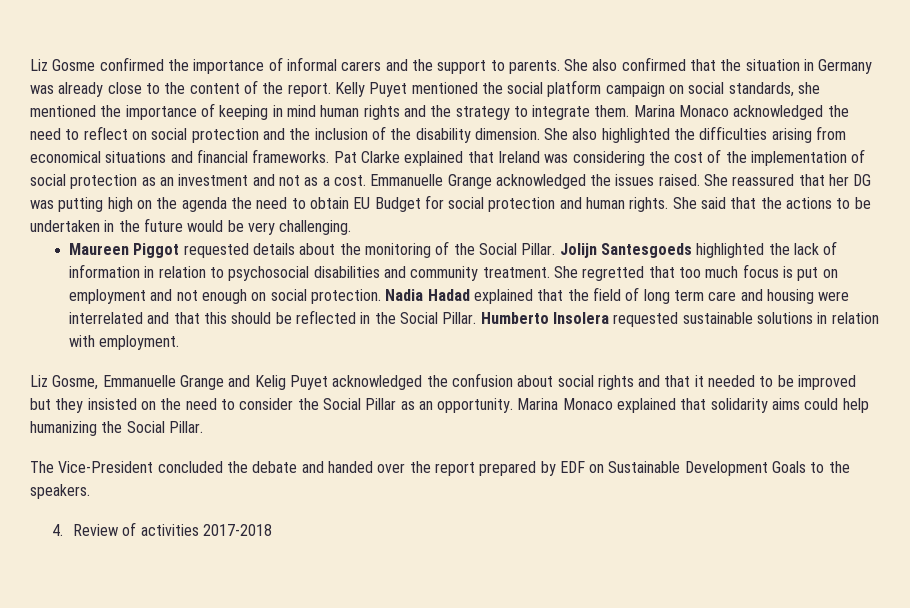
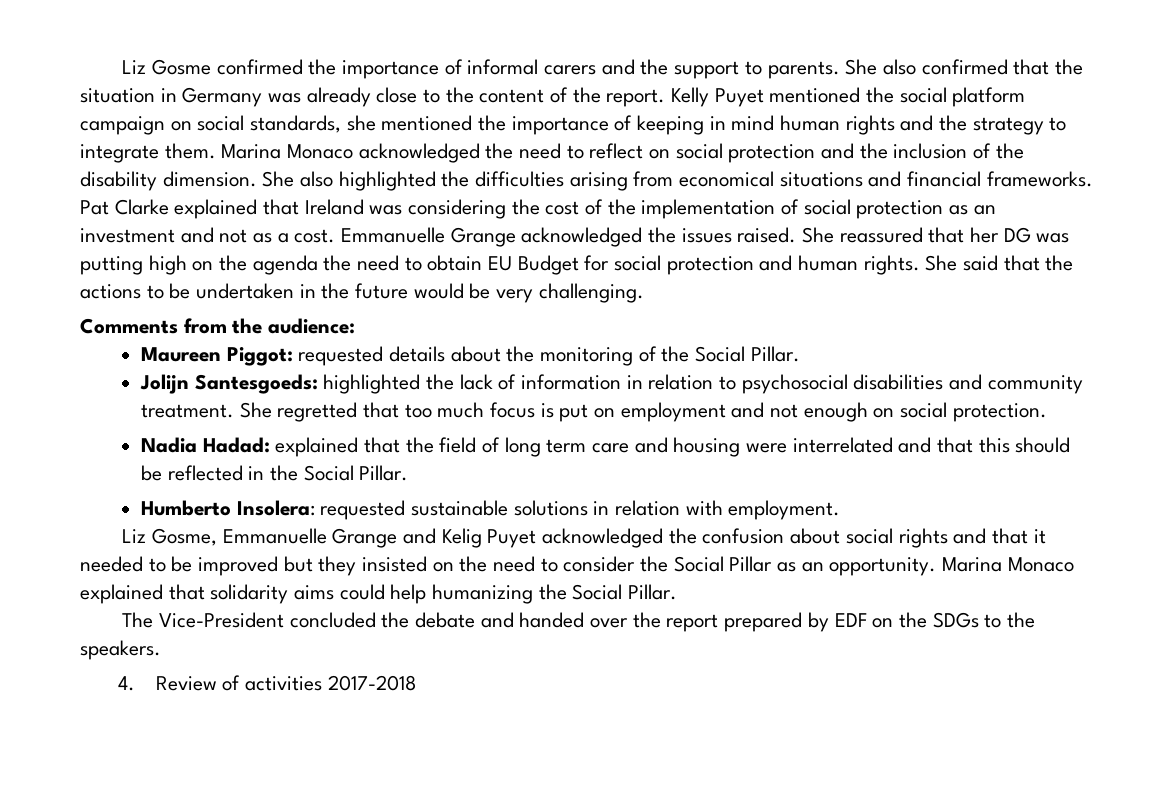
+ Comments from the audience:
- Maureen Piggot requested details about the monitoring of the Social Pillar. Jolijn Santesgoeds highlighted the lack of information in relation to psychosocial disabilities and community treatment.
+ Maureen Piggot: requested details about the monitoring of the Social Pillar.
+ Jolijn Santesgoeds: highlighted the lack of information in relation to psychosocial disabilities and community treatment.
- She regretted that too much focus is put on employment and not enough on social protection. Nadia Hadad explained that the field of long term care and housing were interrelated and that this should be reflected in the Social Pillar. Humberto Insolera requested sustainable solutions in relation with employment.
+ She regretted that too much focus is put on employment and not enough on social protection.
+ Nadia Hadad: explained that the field of long term care and housing were interrelated and that this should be reflected in the Social Pillar.
+ Humberto Insolera: requested sustainable solutions in relation with employment.
- The Vice-President concluded the debate and handed over the report prepared by EDF on Sustainable Development Goals to the speakers.
+ The Vice-President concluded the debate and handed over the report prepared by EDF on the SDGs to the speakers.

